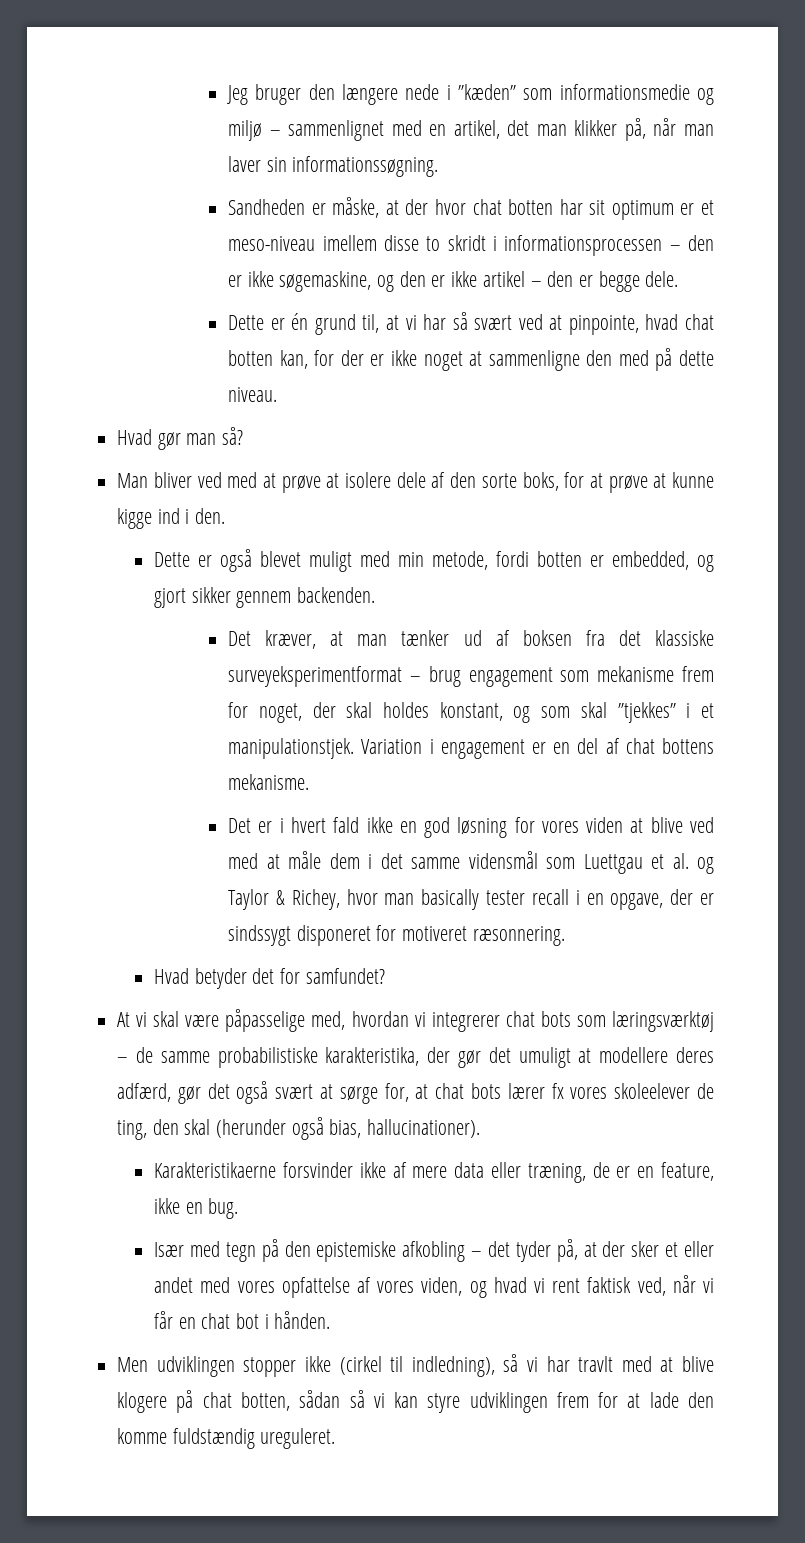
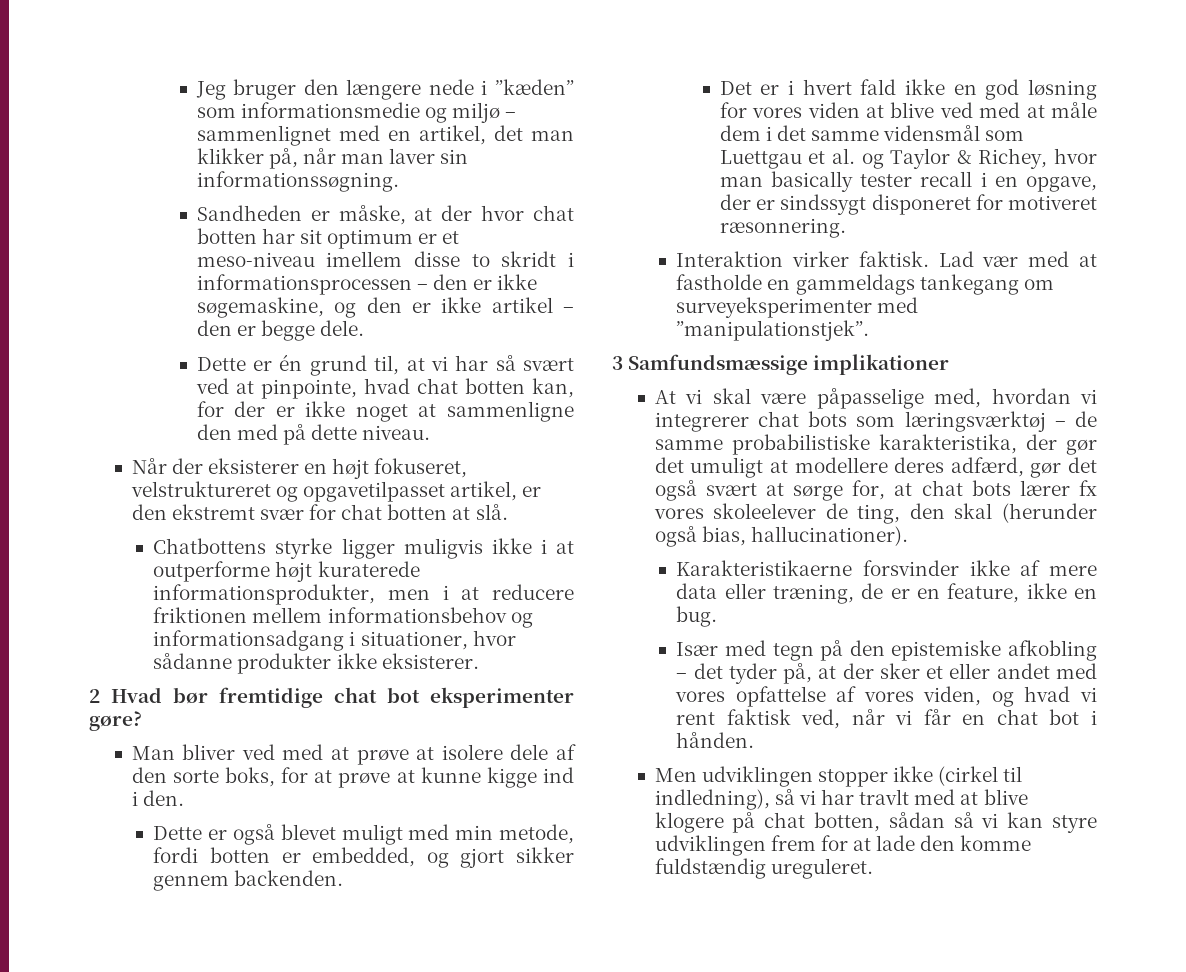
- Hvad gør man så?
+ Når der eksisterer en højt fokuseret, velstruktureret og opgavetilpasset artikel, er den ekstremt svær for chat botten at slå.
+ Chatbottens styrke ligger muligvis ikke i at outperforme højt kuraterede informationsprodukter, men i at reducere friktionen mellem informationsbehov og informationsadgang i situationer, hvor sådanne produkter ikke eksisterer.
+ 2 Hvad bør fremtidige chat bot eksperimenter gøre?
- Det kræver, at man tænker ud af boksen fra det klassiske surveyeksperimentformat – brug engagement som mekanisme frem for noget, der skal holdes konstant, og som skal ”tjekkes” i et manipulationstjek. Variation i engagement er en del af chat bottens mekanisme.
- Hvad betyder det for samfundet?
+ Interaktion virker faktisk. Lad vær med at fastholde en gammeldags tankegang om surveyeksperimenter med ”manipulationstjek”.
+ 3 Samfundsmæssige implikationer

